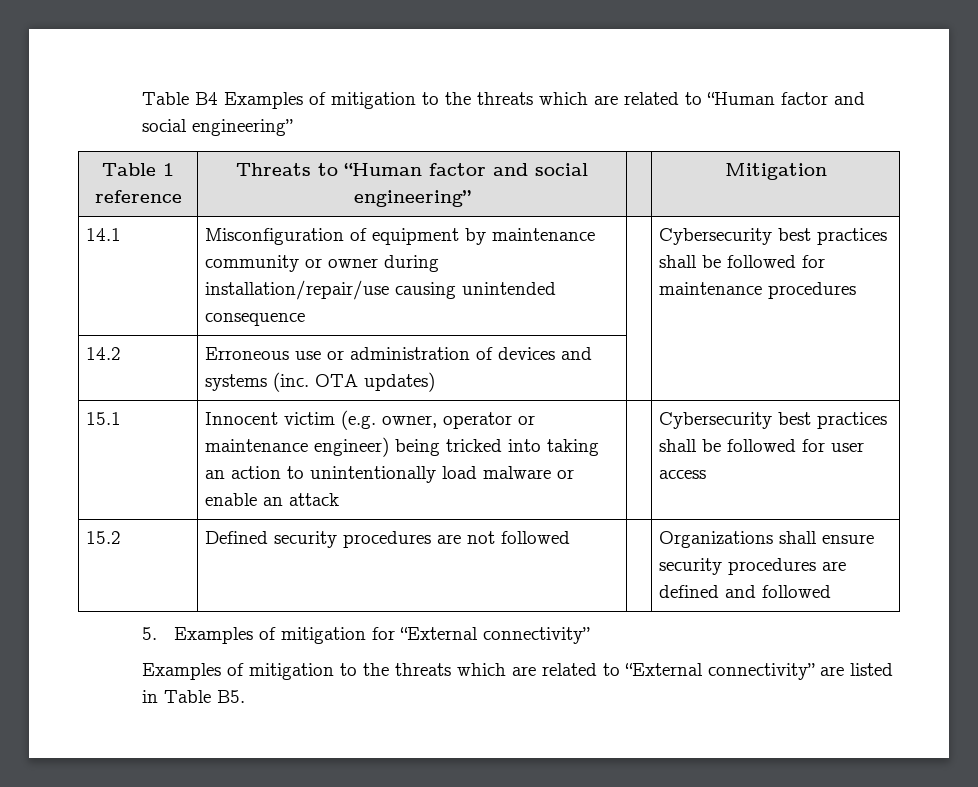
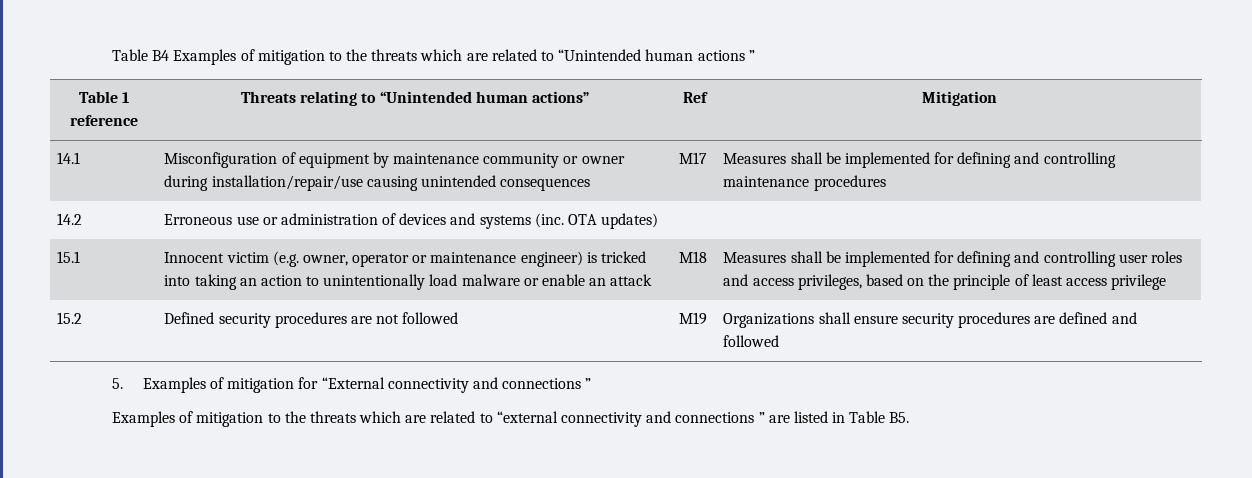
- Table B4 Examples of mitigation to the threats which are related to “Human factor and social engineering”
+ Table B4 Examples of mitigation to the threats which are related to “Unintended human actions ”
- Table 1 reference | Threats to “Human factor and social engineering” | | Mitigation
+ Table 1 reference | Threats relating to “Unintended human actions” | Ref | Mitigation
- 14.1 | Misconfiguration of equipment by maintenance community or owner during installation/repair/use causing unintended consequence | | Cybersecurity best practices shall be followed for maintenance procedures
+ 14.1 | Misconfiguration of equipment by maintenance community or owner during installation/repair/use causing unintended consequences | M17 | Measures shall be implemented for defining and controlling maintenance procedures
- Innocent victim (e.g. owner, operator or maintenance engineer) being tricked into taking an action to unintentionally load malware or enable an attack
+ Innocent victim (e.g. owner, operator or maintenance engineer) is tricked into taking an action to unintentionally load malware or enable an attack
- Cybersecurity best practices shall be followed for user access
+ M18 | Measures shall be implemented for defining and controlling user roles and access privileges, based on the principle of least access privilege
- 15.2 | Defined security procedures are not followed | | Organizations shall ensure security procedures are defined and followed
+ 15.2 | Defined security procedures are not followed | M19 | Organizations shall ensure security procedures are defined and followed
- 5. Examples of mitigation for “External connectivity”
+ 5. Examples of mitigation for “External connectivity and connections ”
- Examples of mitigation to the threats which are related to “External connectivity” are listed in Table B5.
+ Examples of mitigation to the threats which are related to “external connectivity and connections ” are listed in Table B5.

